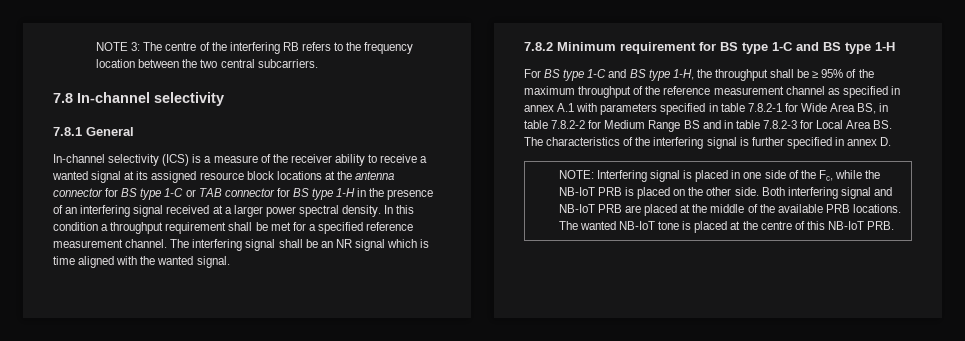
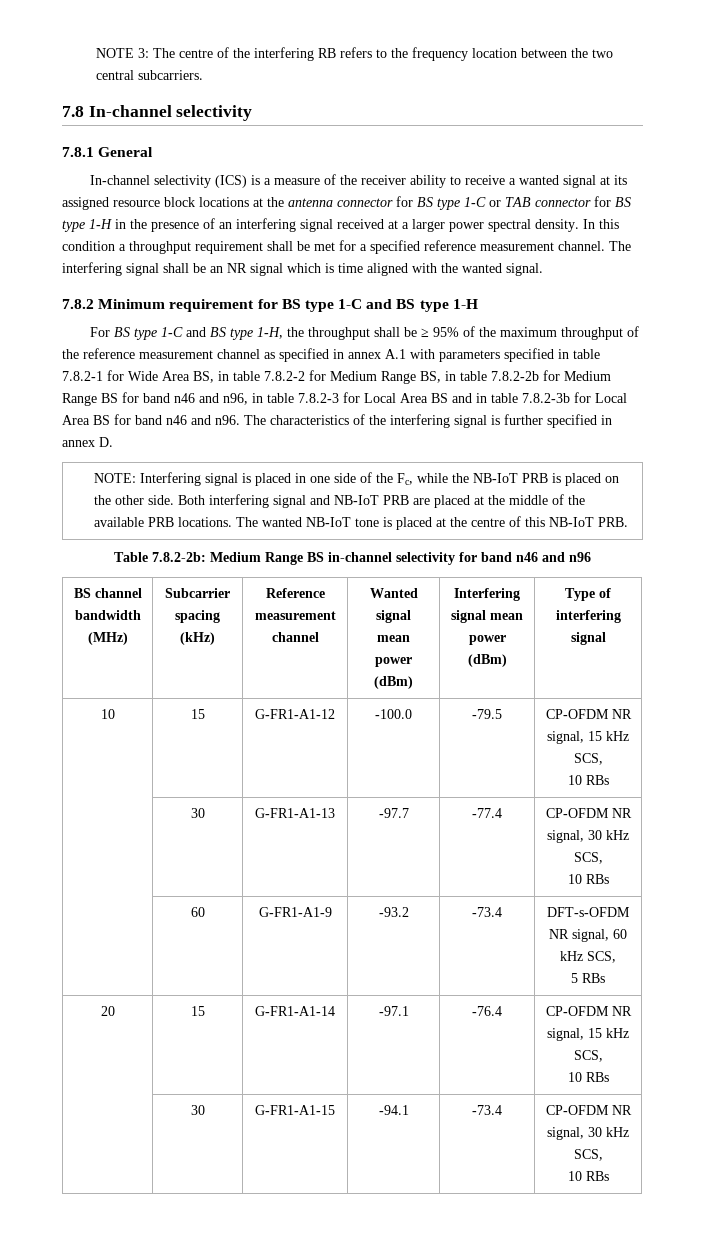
- For BS type 1-C and BS type 1-H, the throughput shall be ≥ 95% of the maximum throughput of the reference measurement channel as specified in annex A.1 with parameters specified in table 7.8.2-1 for Wide Area BS, in table 7.8.2-2 for Medium Range BS and in table 7.8.2-3 for Local Area BS. The characteristics of the interfering signal is further specified in annex D.
+ For BS type 1-C and BS type 1-H, the throughput shall be ≥ 95% of the maximum throughput of the reference measurement channel as specified in annex A.1 with parameters specified in table 7.8.2-1 for Wide Area BS, in table 7.8.2-2 for Medium Range BS, in table 7.8.2-2b for Medium Range BS for band n46 and n96, in table 7.8.2-3 for Local Area BS and in table 7.8.2-3b for Local Area BS for band n46 and n96. The characteristics of the interfering signal is further specified in annex D.
+ Table 7.8.2-2b: Medium Range BS in-channel selectivity for band n46 and n96
+ BS channel bandwidth (MHz) | Subcarrier spacing (kHz) | Reference measurement channel | Wanted signal mean power (dBm) | Interfering signal mean power (dBm) | Type of interfering signal
+ 10 | 15 | G-FR1-A1-12 | -100.0 | -79.5 | CP-OFDM NR signal, 15 kHz SCS,
+ 10 RBs
+ | 30 | G-FR1-A1-13 | -97.7 | -77.4 | CP-OFDM NR signal, 30 kHz SCS,
+ 10 RBs
+ | 60 | G-FR1-A1-9 | -93.2 | -73.4 | DFT-s-OFDM NR signal, 60 kHz SCS,
+ 5 RBs
+ 20 | 15 | G-FR1-A1-14 | -97.1 | -76.4 | CP-OFDM NR signal, 15 kHz SCS,
+ 10 RBs
+ | 30 | G-FR1-A1-15 | -94.1 | -73.4 | CP-OFDM NR signal, 30 kHz SCS,
+ 10 RBs

